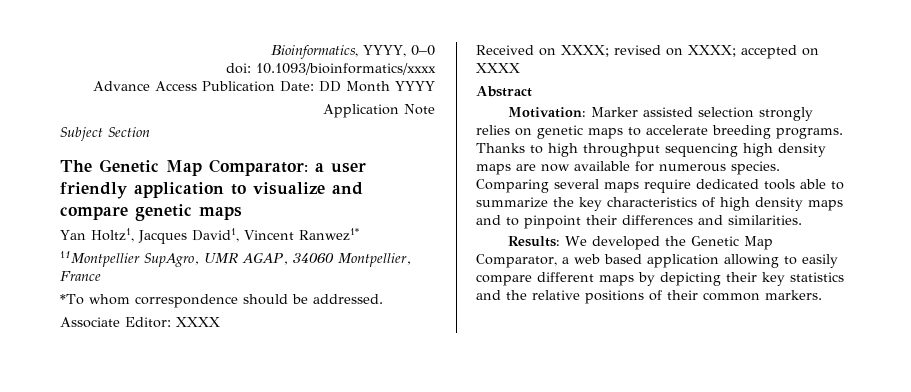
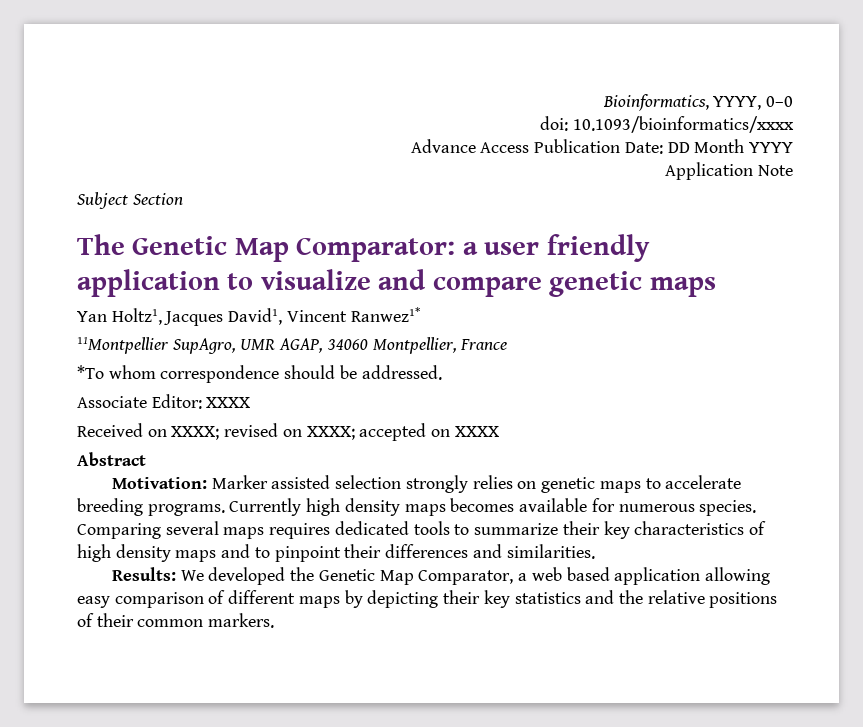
- Thanks to high throughput sequencing high density maps are now available for numerous species.
+ Currently high density maps becomes available for numerous species.
- Comparing several maps require dedicated tools able to summarize the key characteristics of high density maps and to pinpoint their differences and similarities.
+ Comparing several maps requires dedicated tools to summarize their key characteristics of high density maps and to pinpoint their differences and similarities.
- Results: We developed the Genetic Map Comparator, a web based application allowing to easily compare different maps by depicting their key statistics and the relative positions of their common markers.
+ Results: We developed the Genetic Map Comparator, a web based application allowing easy comparison of different maps by depicting their key statistics and the relative positions of their common markers.

